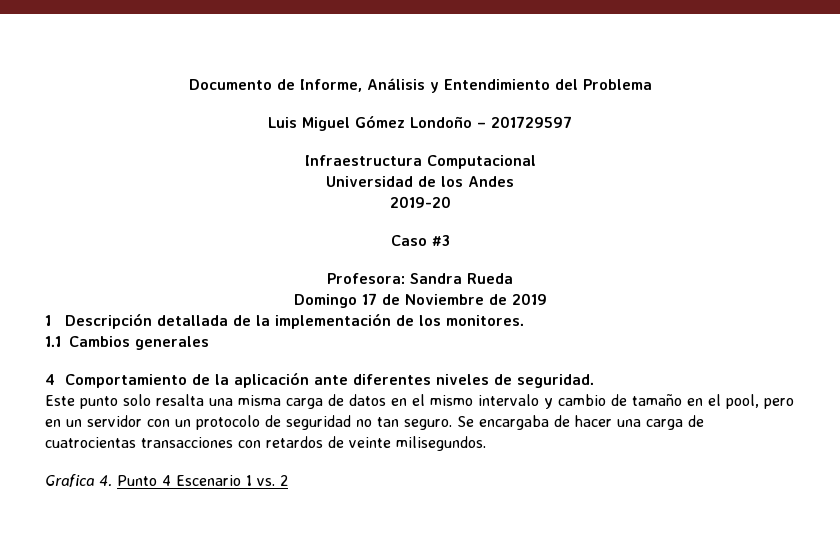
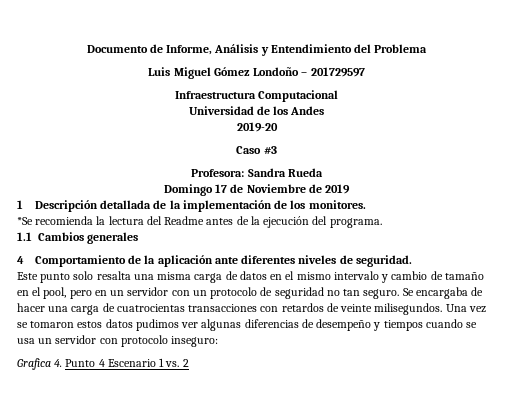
+ *Se recomienda la lectura del Readme antes de la ejecución del programa.
+ Una vez se tomaron estos datos pudimos ver algunas diferencias de desempeño y tiempos cuando se usa un servidor con protocolo inseguro:

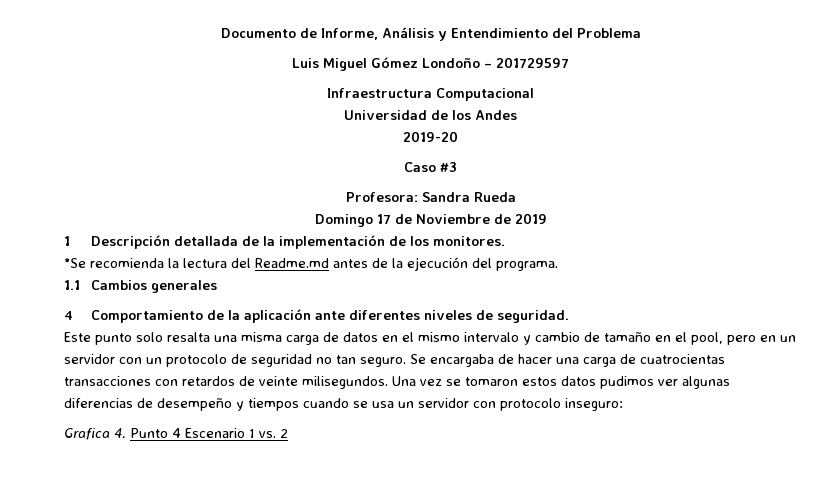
- *Se recomienda la lectura del Readme antes de la ejecución del programa.
+ *Se recomienda la lectura del Readme.md antes de la ejecución del programa.

